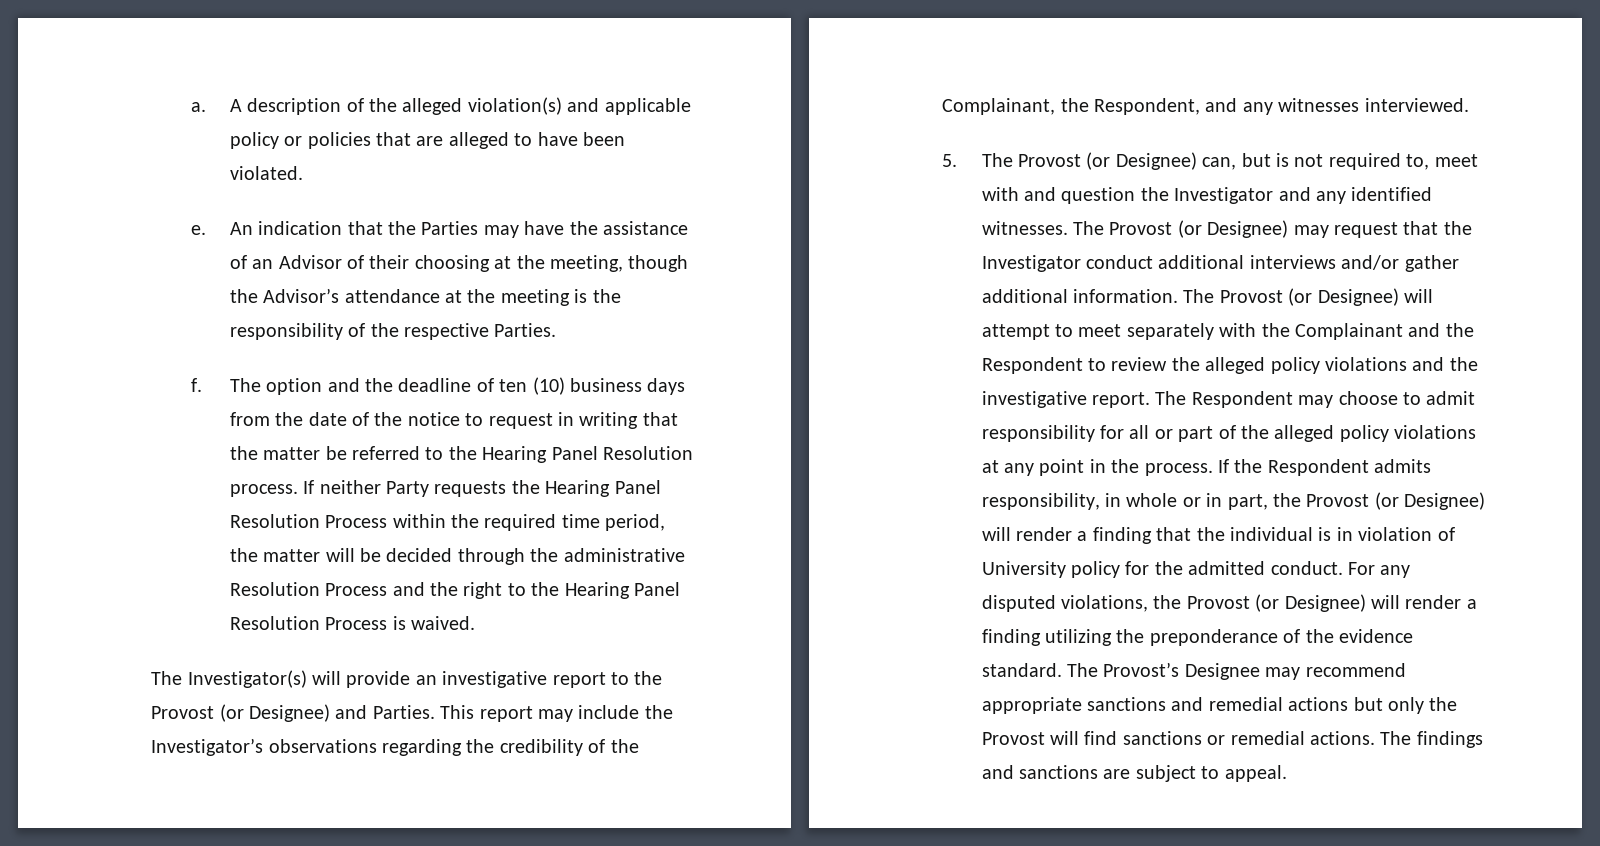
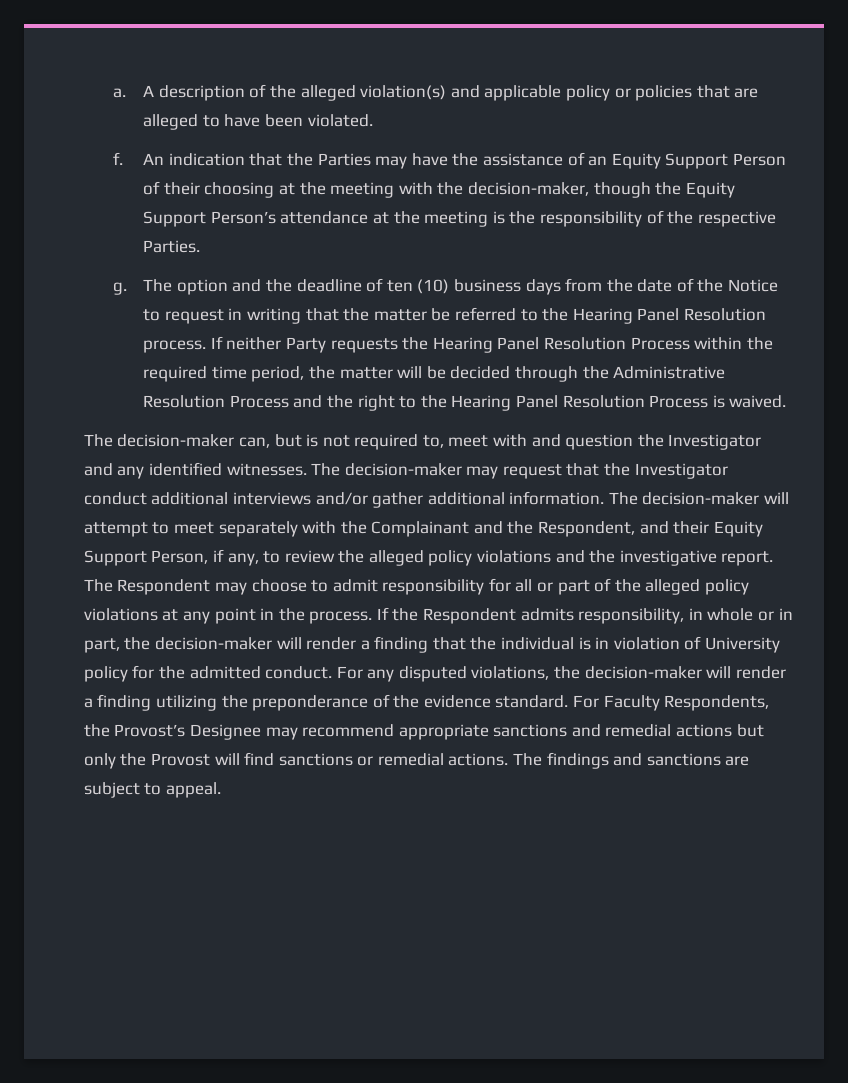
- e.
+ f.
- An indication that the Parties may have the assistance of an Advisor of their choosing at the meeting, though the Advisor’s attendance at the meeting is the responsibility of the respective Parties.
+ An indication that the Parties may have the assistance of an Equity Support Person of their choosing at the meeting with the decision-maker, though the Equity Support Person’s attendance at the meeting is the responsibility of the respective Parties.
- f.
+ g.
- The option and the deadline of ten (10) business days from the date of the notice to request in writing that the matter be referred to the Hearing Panel Resolution process.
+ The option and the deadline of ten (10) business days from the date of the Notice to request in writing that the matter be referred to the Hearing Panel Resolution process.
- If neither Party requests the Hearing Panel Resolution Process within the required time period, the matter will be decided through the administrative Resolution Process and the right to the Hearing Panel Resolution Process is waived.
+ If neither Party requests the Hearing Panel Resolution Process within the required time period, the matter will be decided through the Administrative Resolution Process and the right to the Hearing Panel Resolution Process is waived.
- The Investigator(s) will provide an investigative report to the Provost (or Designee) and Parties. This report may include the Investigator’s observations regarding the credibility of the Complainant, the Respondent, and any witnesses interviewed.
- 5. The Provost (or Designee) can, but is not required to, meet with and question the Investigator and any identified witnesses.
+ The decision-maker can, but is not required to, meet with and question the Investigator and any identified witnesses.
- The Provost (or Designee) may request that the Investigator conduct additional interviews and/or gather additional information.
+ The decision-maker may request that the Investigator conduct additional interviews and/or gather additional information.
- The Provost (or Designee) will attempt to meet separately with the Complainant and the Respondent to review the alleged policy violations and the investigative report.
+ The decision-maker will attempt to meet separately with the Complainant and the Respondent, and their Equity Support Person, if any, to review the alleged policy violations and the investigative report.
- If the Respondent admits responsibility, in whole or in part, the Provost (or Designee) will render a finding that the individual is in violation of University policy for the admitted conduct.
+ If the Respondent admits responsibility, in whole or in part, the decision-maker will render a finding that the individual is in violation of University policy for the admitted conduct.
- For any disputed violations, the Provost (or Designee) will render a finding utilizing the preponderance of the evidence standard.
+ For any disputed violations, the decision-maker will render a finding utilizing the preponderance of the evidence standard.
- The Provost’s Designee may recommend appropriate sanctions and remedial actions but only the Provost will find sanctions or remedial actions.
+ For Faculty Respondents, the Provost’s Designee may recommend appropriate sanctions and remedial actions but only the Provost will find sanctions or remedial actions.

